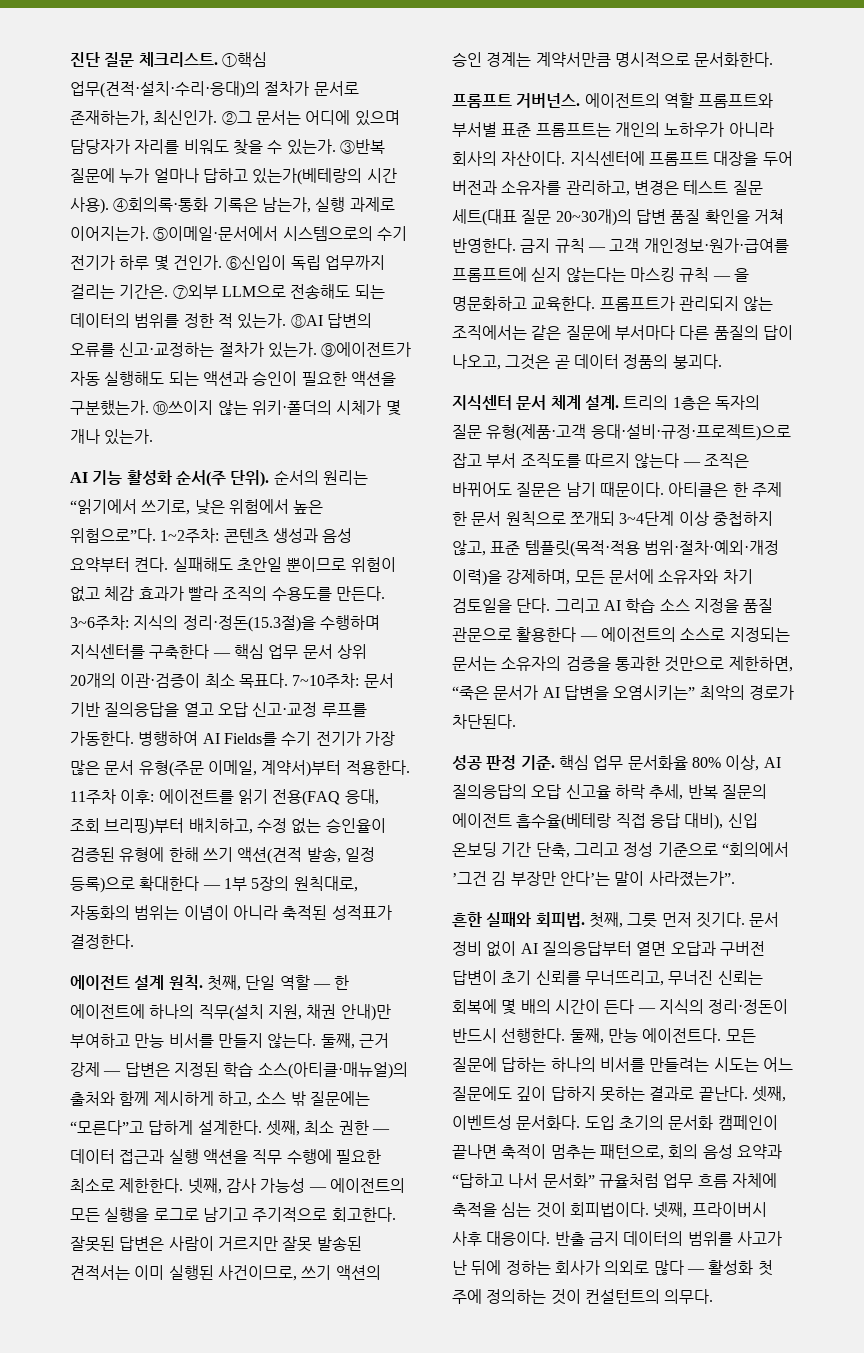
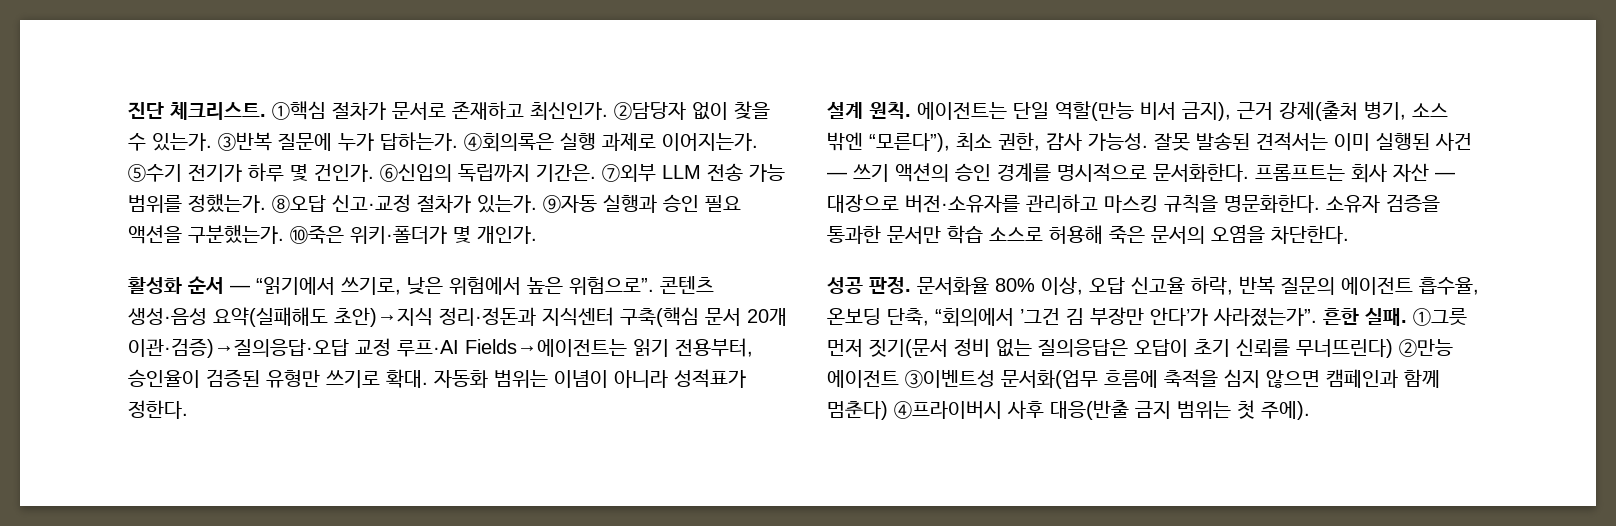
- 진단 질문 체크리스트.
+ 진단 체크리스트.
- ①핵심 업무(견적·설치·수리·응대)의 절차가 문서로 존재하는가, 최신인가. ②그 문서는 어디에 있으며 담당자가 자리를 비워도 찾을 수 있는가.
+ ①핵심 절차가 문서로 존재하고 최신인가. ②담당자 없이 찾을 수 있는가.
- ③반복 질문에 누가 얼마나 답하고 있는가(베테랑의 시간 사용). ④회의록·통화 기록은 남는가, 실행 과제로 이어지는가. ⑤이메일·문서에서 시스템으로의 수기 전기가 하루 몇 건인가. ⑥신입이 독립 업무까지 걸리는 기간은. ⑦외부 LLM으로 전송해도 되는 데이터의 범위를 정한 적 있는가. ⑧AI 답변의 오류를 신고·교정하는 절차가 있는가. ⑨에이전트가 자동 실행해도 되는 액션과 승인이 필요한 액션을 구분했는가. ⑩쓰이지 않는 위키·폴더의 시체가 몇 개나 있는가.
- AI 기능 활성화 순서(주 단위). 순서의 원리는 “읽기에서 쓰기로, 낮은 위험에서 높은 위험으로”다. 1~2주차: 콘텐츠 생성과 음성 요약부터 켠다. 실패해도 초안일 뿐이므로 위험이 없고 체감 효과가 빨라 조직의 수용도를 만든다. 3~6주차: 지식의 정리·정돈(15.3절)을 수행하며 지식센터를 구축한다 — 핵심 업무 문서 상위 20개의 이관·검증이 최소 목표다. 7~10주차: 문서 기반 질의응답을 열고 오답 신고·교정 루프를 가동한다. 병행하여 AI Fields를 수기 전기가 가장 많은 문서 유형(주문 이메일, 계약서)부터 적용한다. 11주차 이후: 에이전트를 읽기 전용(FAQ 응대, 조회 브리핑)부터 배치하고, 수정 없는 승인율이 검증된 유형에 한해 쓰기 액션(견적 발송, 일정 등록)으로 확대한다 — 1부 5장의 원칙대로, 자동화의 범위는 이념이 아니라 축적된 성적표가 결정한다.
- 에이전트 설계 원칙. 첫째, 단일 역할 — 한 에이전트에 하나의 직무(설치 지원, 채권 안내)만 부여하고 만능 비서를 만들지 않는다. 둘째, 근거 강제 — 답변은 지정된 학습 소스(아티클·매뉴얼)의 출처와 함께 제시하게 하고, 소스 밖 질문에는 “모른다”고 답하게 설계한다. 셋째, 최소 권한 — 데이터 접근과 실행 액션을 직무 수행에 필요한 최소로 제한한다. 넷째, 감사 가능성 — 에이전트의 모든 실행을 로그로 남기고 주기적으로 회고한다. 잘못된 답변은 사람이 거르지만 잘못 발송된 견적서는 이미 실행된 사건이므로, 쓰기 액션의 승인 경계는 계약서만큼 명시적으로 문서화한다.
- 프롬프트 거버넌스. 에이전트의 역할 프롬프트와 부서별 표준 프롬프트는 개인의 노하우가 아니라 회사의 자산이다. 지식센터에 프롬프트 대장을 두어 버전과 소유자를 관리하고, 변경은 테스트 질문 세트(대표 질문 20~30개)의 답변 품질 확인을 거쳐 반영한다. 금지 규칙 — 고객 개인정보·원가·급여를 프롬프트에 싣지 않는다는 마스킹 규칙 — 을 명문화하고 교육한다. 프롬프트가 관리되지 않는 조직에서는 같은 질문에 부서마다 다른 품질의 답이 나오고, 그것은 곧 데이터 정품의 붕괴다.
- 지식센터 문서 체계 설계. 트리의 1층은 독자의 질문 유형(제품·고객 응대·설비·규정·프로젝트)으로 잡고 부서 조직도를 따르지 않는다 — 조직은 바뀌어도 질문은 남기 때문이다. 아티클은 한 주제 한 문서 원칙으로 쪼개되 3~4단계 이상 중첩하지 않고, 표준 템플릿(목적·적용 범위·절차·예외·개정 이력)을 강제하며, 모든 문서에 소유자와 차기 검토일을 단다. 그리고 AI 학습 소스 지정을 품질 관문으로 활용한다 — 에이전트의 소스로 지정되는 문서는 소유자의 검증을 통과한 것만으로 제한하면, “죽은 문서가 AI 답변을 오염시키는” 최악의 경로가 차단된다.
- 성공 판정 기준. 핵심 업무 문서화율 80% 이상, AI 질의응답의 오답 신고율 하락 추세, 반복 질문의 에이전트 흡수율(베테랑 직접 응답 대비), 신입 온보딩 기간 단축, 그리고 정성 기준으로 “회의에서 ’그건 김 부장만 안다’는 말이 사라졌는가”.
- 흔한 실패와 회피법. 첫째, 그릇 먼저 짓기다. 문서 정비 없이 AI 질의응답부터 열면 오답과 구버전 답변이 초기 신뢰를 무너뜨리고, 무너진 신뢰는 회복에 몇 배의 시간이 든다 — 지식의 정리·정돈이 반드시 선행한다. 둘째, 만능 에이전트다. 모든 질문에 답하는 하나의 비서를 만들려는 시도는 어느 질문에도 깊이 답하지 못하는 결과로 끝난다. 셋째, 이벤트성 문서화다. 도입 초기의 문서화 캠페인이 끝나면 축적이 멈추는 패턴으로, 회의 음성 요약과 “답하고 나서 문서화” 규율처럼 업무 흐름 자체에 축적을 심는 것이 회피법이다. 넷째, 프라이버시 사후 대응이다. 반출 금지 데이터의 범위를 사고가 난 뒤에 정하는 회사가 의외로 많다 — 활성화 첫 주에 정의하는 것이 컨설턴트의 의무다.
+ ③반복 질문에 누가 답하는가. ④회의록은 실행 과제로 이어지는가. ⑤수기 전기가 하루 몇 건인가. ⑥신입의 독립까지 기간은. ⑦외부 LLM 전송 가능 범위를 정했는가. ⑧오답 신고·교정 절차가 있는가. ⑨자동 실행과 승인 필요 액션을 구분했는가. ⑩죽은 위키·폴더가 몇 개인가.
+ 활성화 순서 — “읽기에서 쓰기로, 낮은 위험에서 높은 위험으로”. 콘텐츠 생성·음성 요약(실패해도 초안)→지식 정리·정돈과 지식센터 구축(핵심 문서 20개 이관·검증)→질의응답·오답 교정 루프·AI Fields→에이전트는 읽기 전용부터, 승인율이 검증된 유형만 쓰기로 확대. 자동화 범위는 이념이 아니라 성적표가 정한다.
+ 설계 원칙. 에이전트는 단일 역할(만능 비서 금지), 근거 강제(출처 병기, 소스 밖엔 “모른다”), 최소 권한, 감사 가능성. 잘못 발송된 견적서는 이미 실행된 사건 — 쓰기 액션의 승인 경계를 명시적으로 문서화한다. 프롬프트는 회사 자산 — 대장으로 버전·소유자를 관리하고 마스킹 규칙을 명문화한다. 소유자 검증을 통과한 문서만 학습 소스로 허용해 죽은 문서의 오염을 차단한다.
+ 성공 판정. 문서화율 80% 이상, 오답 신고율 하락, 반복 질문의 에이전트 흡수율, 온보딩 단축, “회의에서 ’그건 김 부장만 안다’가 사라졌는가”. 흔한 실패. ①그릇 먼저 짓기(문서 정비 없는 질의응답은 오답이 초기 신뢰를 무너뜨린다) ②만능 에이전트 ③이벤트성 문서화(업무 흐름에 축적을 심지 않으면 캠페인과 함께 멈춘다) ④프라이버시 사후 대응(반출 금지 범위는 첫 주에).

